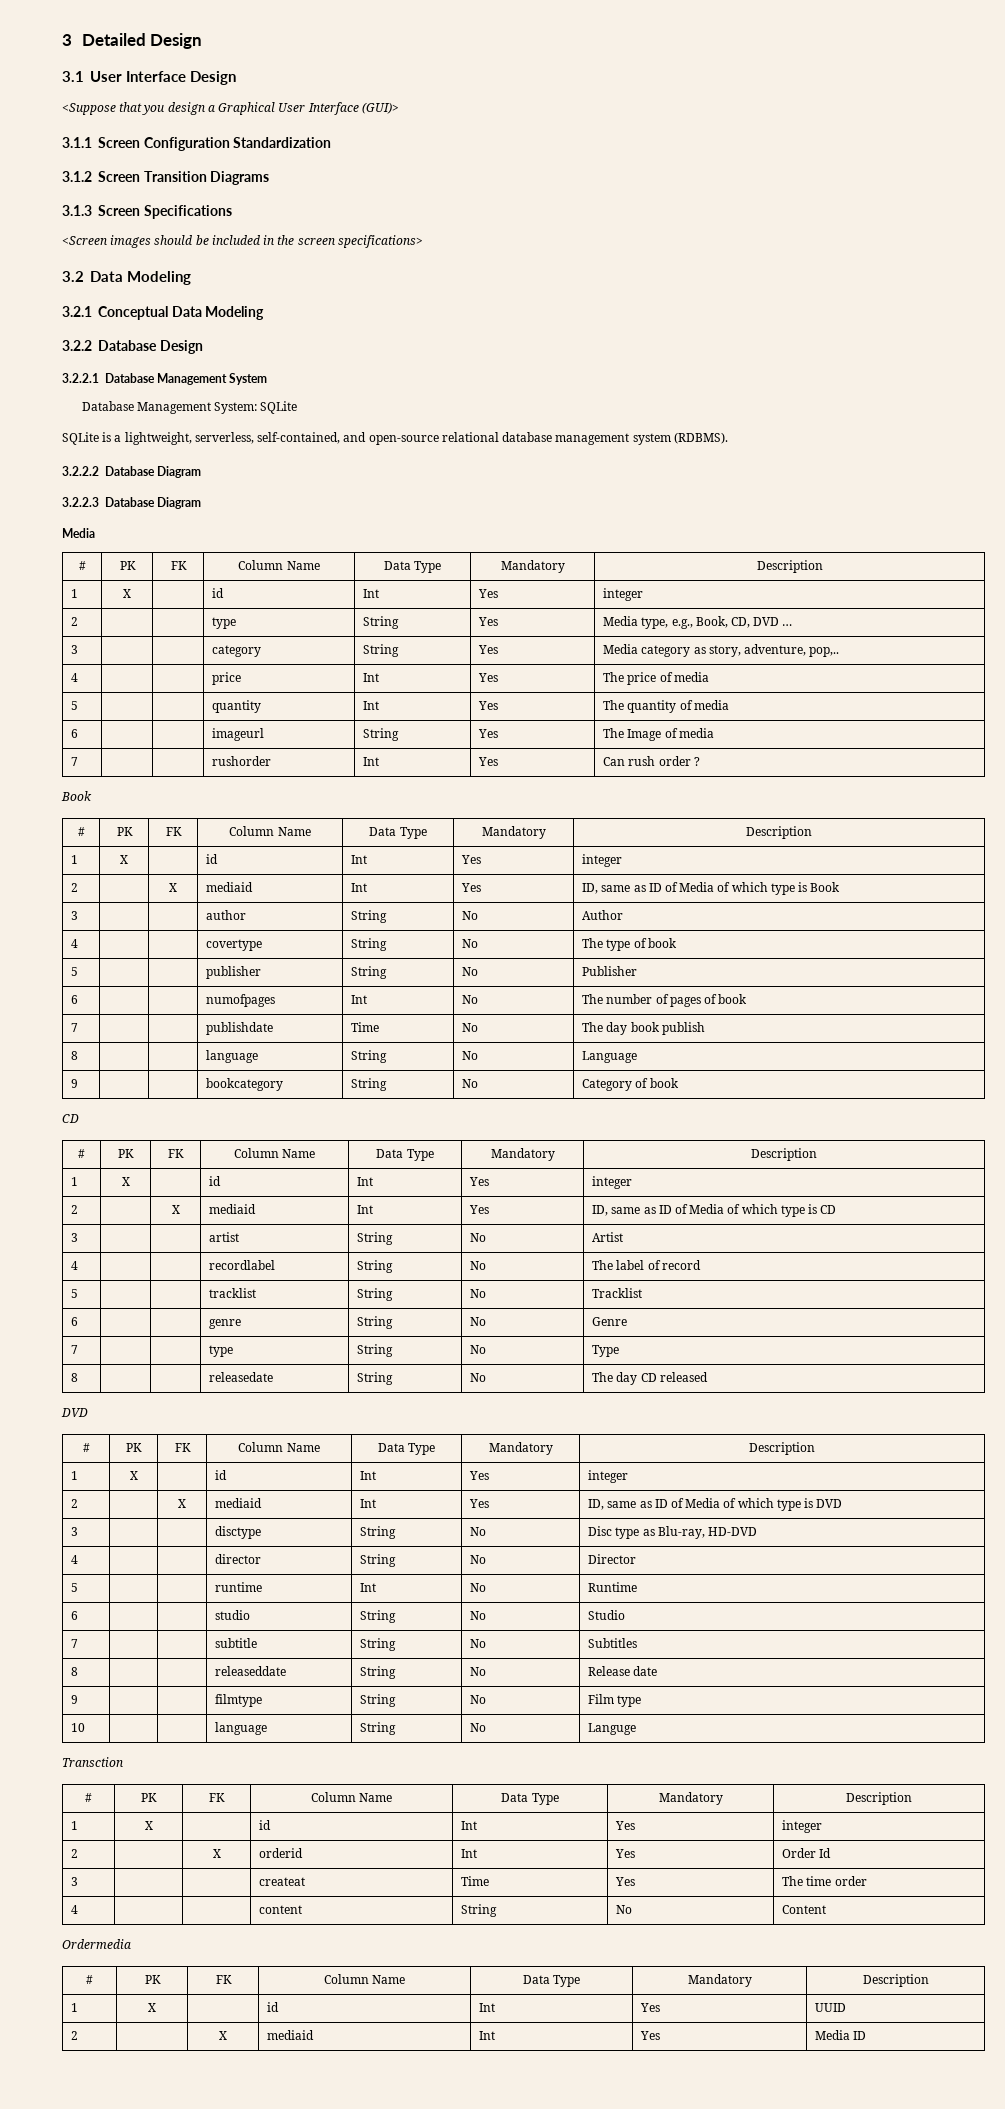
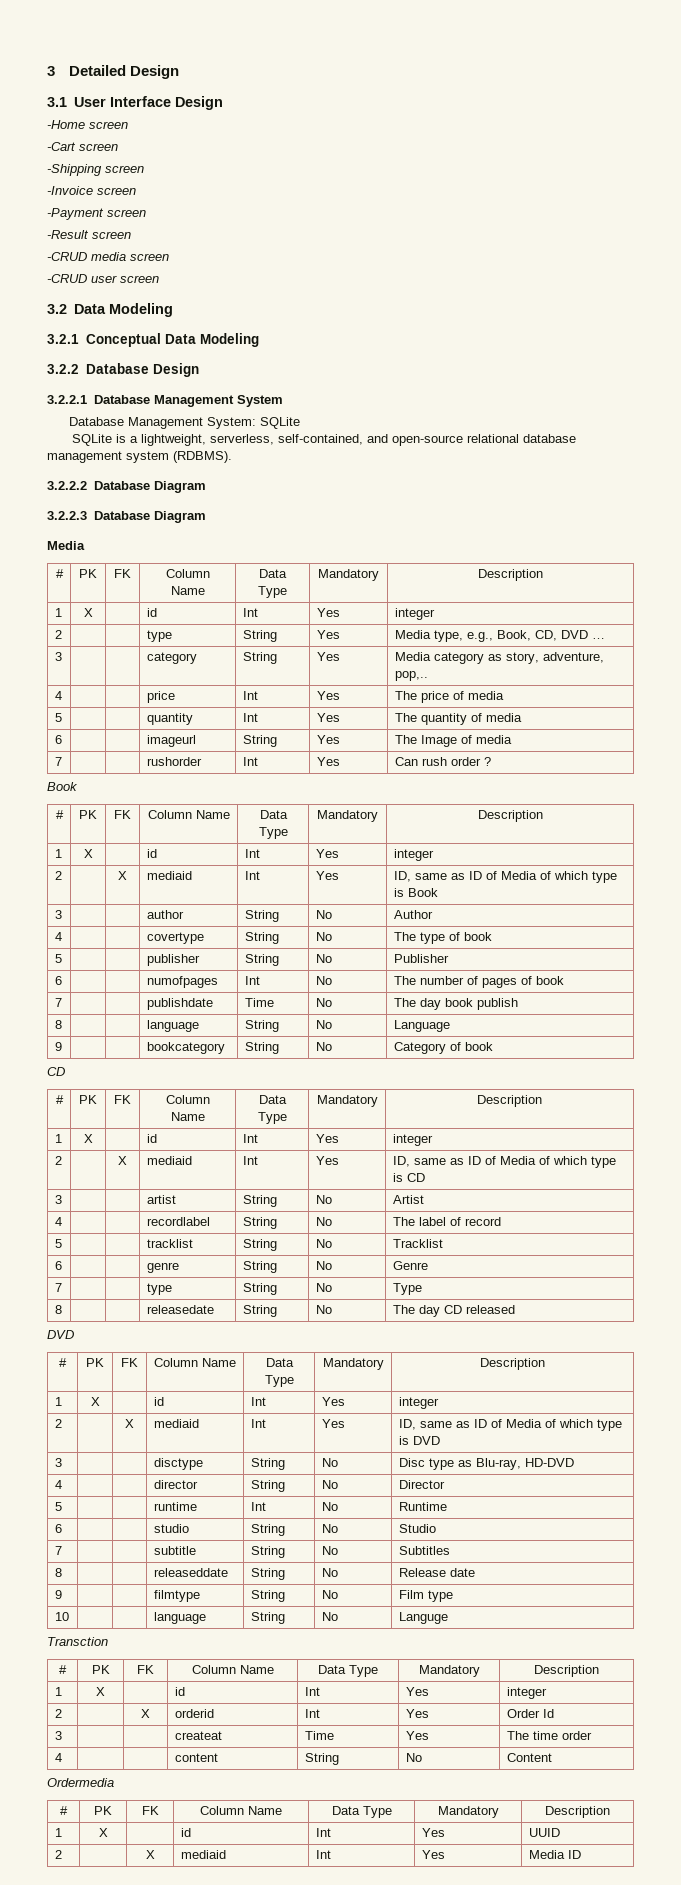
- <Suppose that you design a Graphical User Interface (GUI)>
- 3.1.1 Screen Configuration Standardization
- 3.1.2 Screen Transition Diagrams
- 3.1.3 Screen Specifications
- <Screen images should be included in the screen specifications>
+ -Home screen
+ -Cart screen
+ -Shipping screen
+ -Invoice screen
+ -Payment screen
+ -Result screen
+ -CRUD media screen
+ -CRUD user screen

